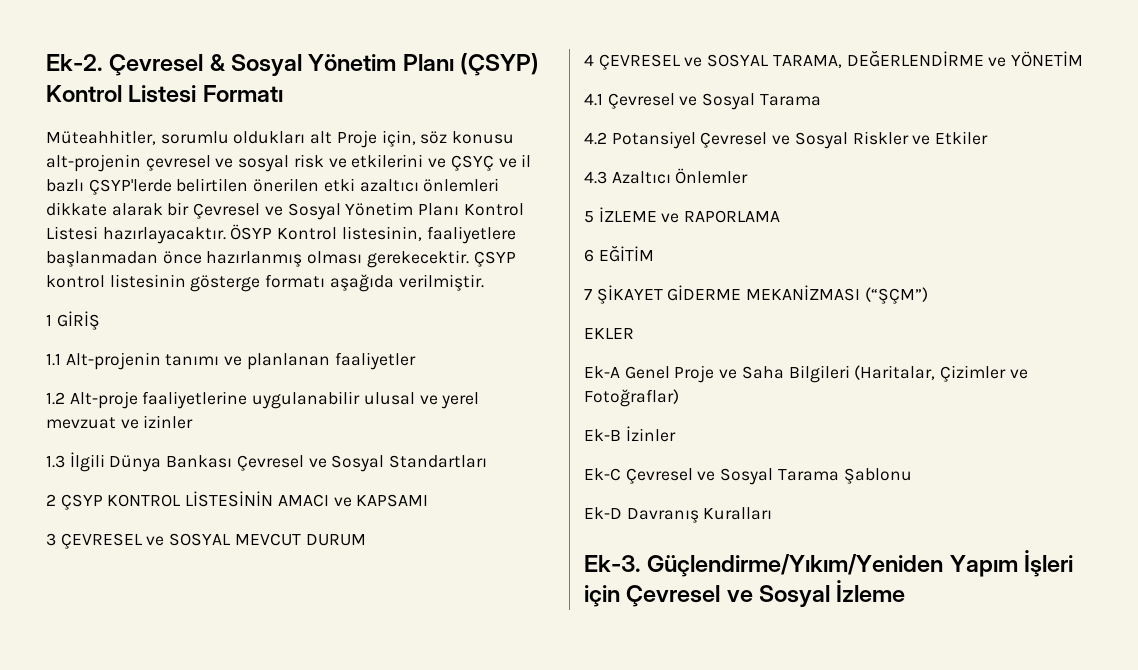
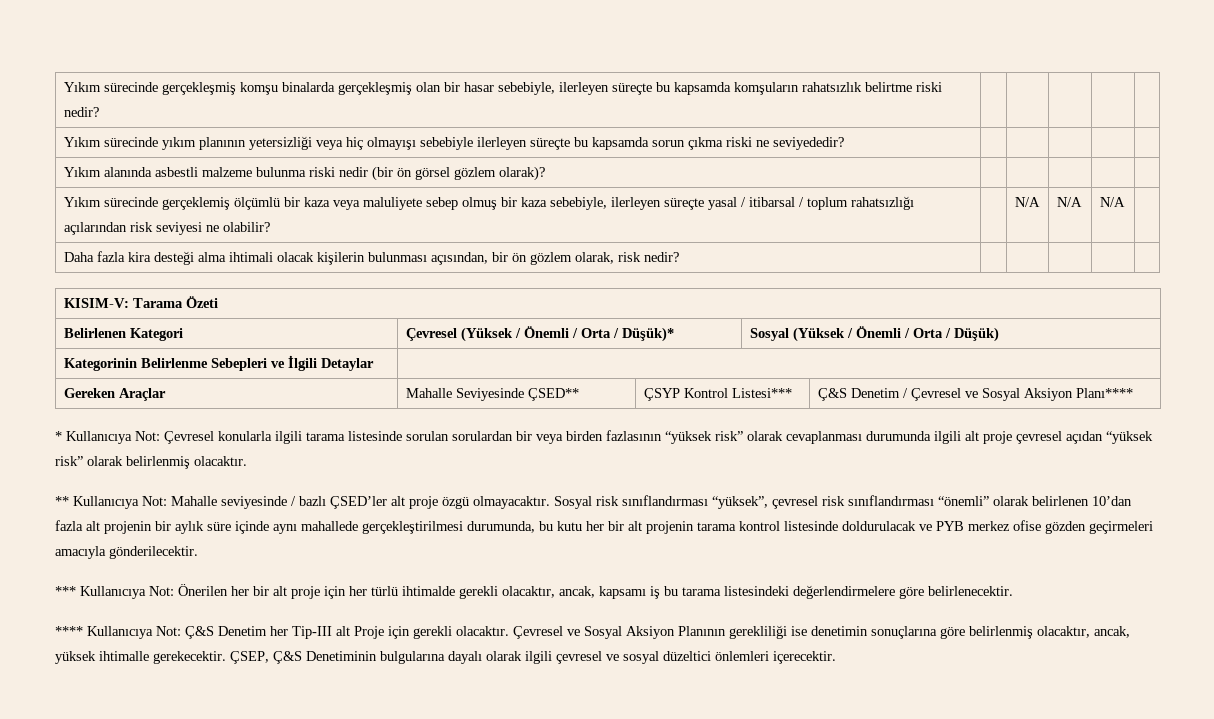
- Ek-2. Çevresel & Sosyal Yönetim Planı (ÇSYP) Kontrol Listesi Formatı
- Müteahhitler, sorumlu oldukları alt Proje için, söz konusu alt-projenin çevresel ve sosyal risk ve etkilerini ve ÇSYÇ ve il bazlı ÇSYP'lerde belirtilen önerilen etki azaltıcı önlemleri dikkate alarak bir Çevresel ve Sosyal Yönetim Planı Kontrol Listesi hazırlayacaktır. ÖSYP Kontrol listesinin, faaliyetlere başlanmadan önce hazırlanmış olması gerekecektir. ÇSYP kontrol listesinin gösterge formatı aşağıda verilmiştir.
- 1 GİRİŞ
- 1.1 Alt-projenin tanımı ve planlanan faaliyetler
- 1.2 Alt-proje faaliyetlerine uygulanabilir ulusal ve yerel mevzuat ve izinler
- 1.3 İlgili Dünya Bankası Çevresel ve Sosyal Standartları
- 2 ÇSYP KONTROL LİSTESİNİN AMACI ve KAPSAMI
- 3 ÇEVRESEL ve SOSYAL MEVCUT DURUM
- 4 ÇEVRESEL ve SOSYAL TARAMA, DEĞERLENDİRME ve YÖNETİM
- 4.1 Çevresel ve Sosyal Tarama
- 4.2 Potansiyel Çevresel ve Sosyal Riskler ve Etkiler
- 4.3 Azaltıcı Önlemler
- 5 İZLEME ve RAPORLAMA
- 6 EĞİTİM
- 7 ŞİKAYET GİDERME MEKANİZMASI (“ŞÇM”)
- EKLER
- Ek-A Genel Proje ve Saha Bilgileri (Haritalar, Çizimler ve Fotoğraflar)
- Ek-B İzinler
- Ek-C Çevresel ve Sosyal Tarama Şablonu
- Ek-D Davranış Kuralları
- Ek-3. Güçlendirme/Yıkım/Yeniden Yapım İşleri için Çevresel ve Sosyal İzleme
+ Yıkım sürecinde gerçekleşmiş komşu binalarda gerçekleşmiş olan bir hasar sebebiyle, ilerleyen süreçte bu kapsamda komşuların rahatsızlık belirtme riski nedir? | | | | |
+ Yıkım sürecinde yıkım planının yetersizliği veya hiç olmayışı sebebiyle ilerleyen süreçte bu kapsamda sorun çıkma riski ne seviyededir? | | | | |
+ Yıkım alanında asbestli malzeme bulunma riski nedir (bir ön görsel gözlem olarak)? | | | | |
+ Yıkım sürecinde gerçeklemiş ölçümlü bir kaza veya maluliyete sebep olmuş bir kaza sebebiyle, ilerleyen süreçte yasal / itibarsal / toplum rahatsızlığı açılarından risk seviyesi ne olabilir? | | N/A | N/A | N/A |
+ Daha fazla kira desteği alma ihtimali olacak kişilerin bulunması açısından, bir ön gözlem olarak, risk nedir? | | | | |
+ KISIM-V: Tarama Özeti
+ Belirlenen Kategori | Çevresel (Yüksek / Önemli / Orta / Düşük)* | Sosyal (Yüksek / Önemli / Orta / Düşük)
+ Kategorinin Belirlenme Sebepleri ve İlgili Detaylar |
+ Gereken Araçlar | Mahalle Seviyesinde ÇSED** | ÇSYP Kontrol Listesi*** | Ç&S Denetim / Çevresel ve Sosyal Aksiyon Planı****
+ * Kullanıcıya Not: Çevresel konularla ilgili tarama listesinde sorulan sorulardan bir veya birden fazlasının “yüksek risk” olarak cevaplanması durumunda ilgili alt proje çevresel açıdan “yüksek risk” olarak belirlenmiş olacaktır.
+ ** Kullanıcıya Not: Mahalle seviyesinde / bazlı ÇSED’ler alt proje özgü olmayacaktır. Sosyal risk sınıflandırması “yüksek”, çevresel risk sınıflandırması “önemli” olarak belirlenen 10’dan fazla alt projenin bir aylık süre içinde aynı mahallede gerçekleştirilmesi durumunda, bu kutu her bir alt projenin tarama kontrol listesinde doldurulacak ve PYB merkez ofise gözden geçirmeleri amacıyla gönderilecektir.
+ *** Kullanıcıya Not: Önerilen her bir alt proje için her türlü ihtimalde gerekli olacaktır, ancak, kapsamı iş bu tarama listesindeki değerlendirmelere göre belirlenecektir.
+ **** Kullanıcıya Not: Ç&S Denetim her Tip-III alt Proje için gerekli olacaktır. Çevresel ve Sosyal Aksiyon Planının gerekliliği ise denetimin sonuçlarına göre belirlenmiş olacaktır, ancak, yüksek ihtimalle gerekecektir. ÇSEP, Ç&S Denetiminin bulgularına dayalı olarak ilgili çevresel ve sosyal düzeltici önlemleri içerecektir.

